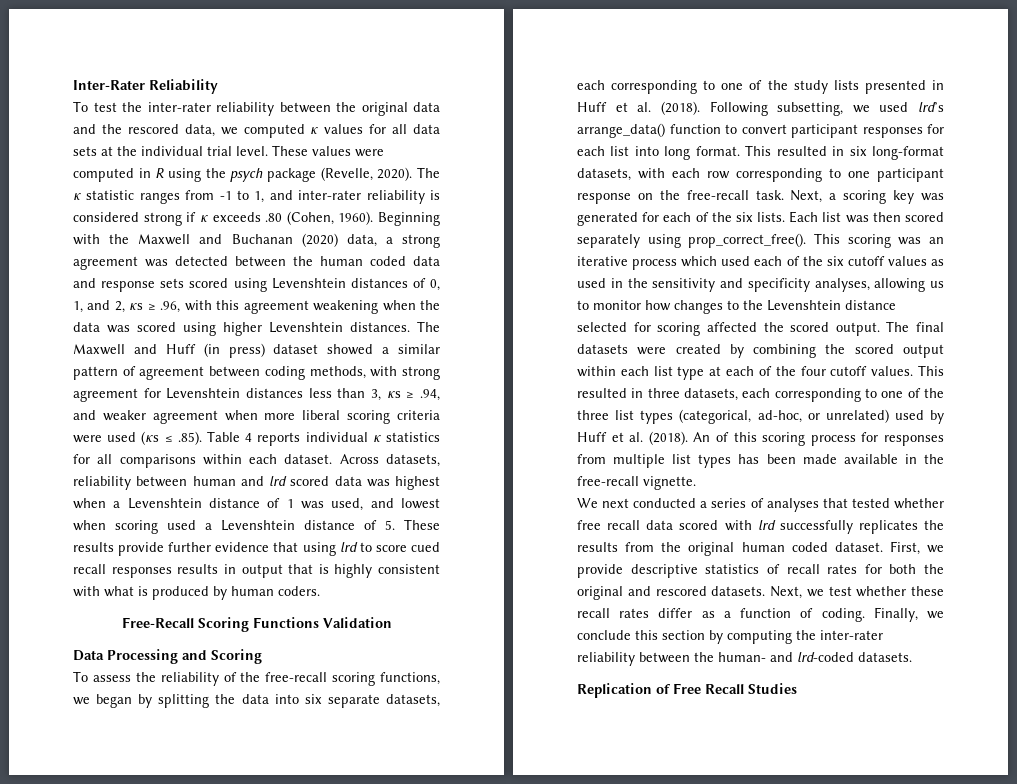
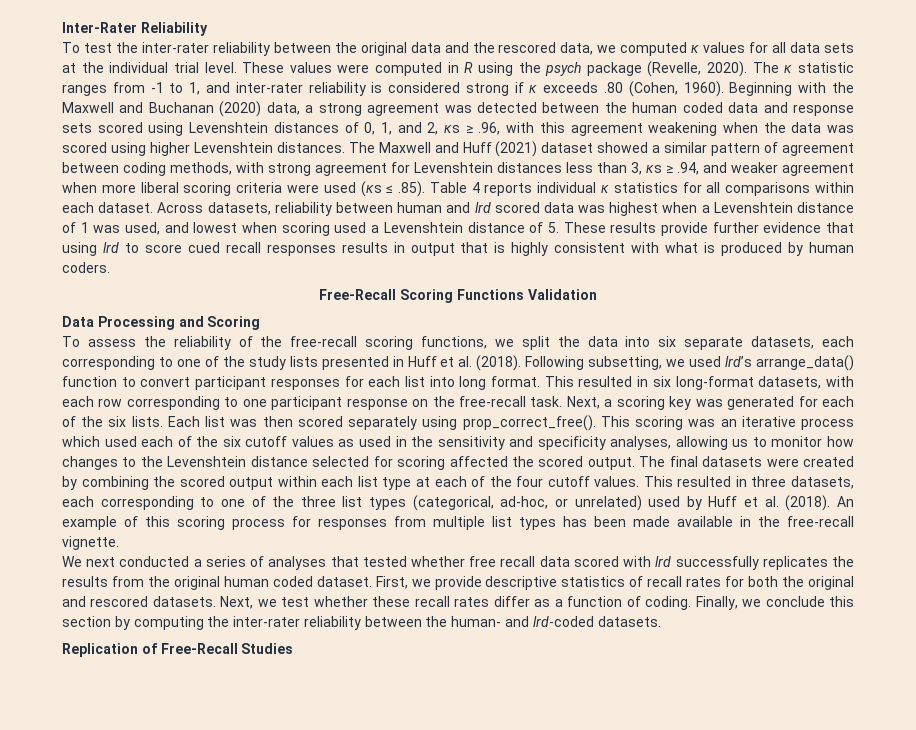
- The Maxwell and Huff (in press) dataset showed a similar pattern of agreement between coding methods, with strong agreement for Levenshtein distances less than 3, κs ≥ .94, and weaker agreement when more liberal scoring criteria were used (κs ≤ .85). Table 4 reports individual κ statistics for all comparisons within each dataset.
+ The Maxwell and Huff (2021) dataset showed a similar pattern of agreement between coding methods, with strong agreement for Levenshtein distances less than 3, κs ≥ .94, and weaker agreement when more liberal scoring criteria were used (κs ≤ .85). Table 4 reports individual κ statistics for all comparisons within each dataset.
- To assess the reliability of the free-recall scoring functions, we began by splitting the data into six separate datasets, each corresponding to one of the study lists presented in Huff et al. (2018).
+ To assess the reliability of the free-recall scoring functions, we split the data into six separate datasets, each corresponding to one of the study lists presented in Huff et al. (2018).
- An of this scoring process for responses from multiple list types has been made available in the free-recall vignette.
+ An example of this scoring process for responses from multiple list types has been made available in the free-recall vignette.
- Replication of Free Recall Studies
+ Replication of Free-Recall Studies

